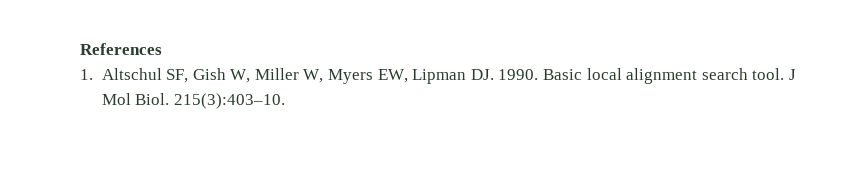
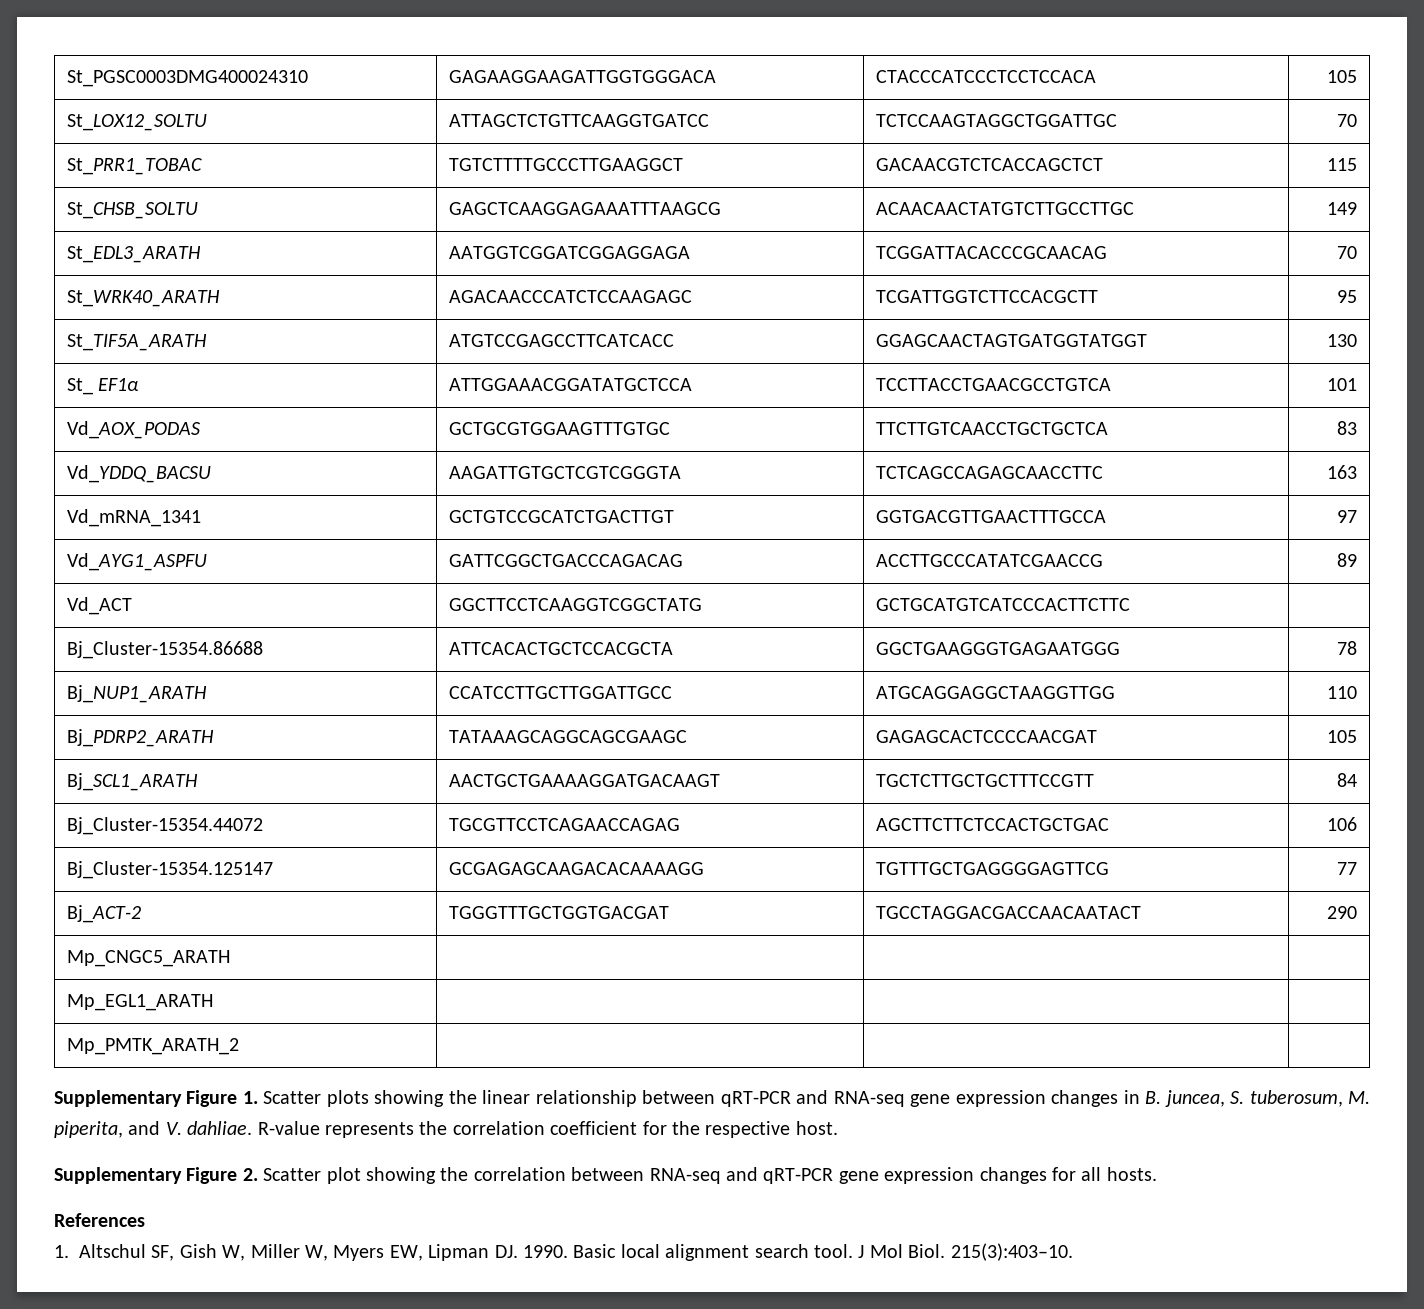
+ St_PGSC0003DMG400024310 | GAGAAGGAAGATTGGTGGGACA | CTACCCATCCCTCCTCCACA | 105
+ St_LOX12_SOLTU | ATTAGCTCTGTTCAAGGTGATCC | TCTCCAAGTAGGCTGGATTGC | 70
+ St_PRR1_TOBAC | TGTCTTTTGCCCTTGAAGGCT | GACAACGTCTCACCAGCTCT | 115
+ St_CHSB_SOLTU | GAGCTCAAGGAGAAATTTAAGCG | ACAACAACTATGTCTTGCCTTGC | 149
+ St_EDL3_ARATH | AATGGTCGGATCGGAGGAGA | TCGGATTACACCCGCAACAG | 70
+ St_WRK40_ARATH | AGACAACCCATCTCCAAGAGC | TCGATTGGTCTTCCACGCTT | 95
+ St_TIF5A_ARATH | ATGTCCGAGCCTTCATCACC | GGAGCAACTAGTGATGGTATGGT | 130
+ St_ EF1α | ATTGGAAACGGATATGCTCCA | TCCTTACCTGAACGCCTGTCA | 101
+ Vd_AOX_PODAS | GCTGCGTGGAAGTTTGTGC | TTCTTGTCAACCTGCTGCTCA | 83
+ Vd_YDDQ_BACSU | AAGATTGTGCTCGTCGGGTA | TCTCAGCCAGAGCAACCTTC | 163
+ Vd_mRNA_1341 | GCTGTCCGCATCTGACTTGT | GGTGACGTTGAACTTTGCCA | 97
+ Vd_AYG1_ASPFU | GATTCGGCTGACCCAGACAG | ACCTTGCCCATATCGAACCG | 89
+ Vd_ACT | GGCTTCCTCAAGGTCGGCTATG | GCTGCATGTCATCCCACTTCTTC |
+ Bj_Cluster-15354.86688 | ATTCACACTGCTCCACGCTA | GGCTGAAGGGTGAGAATGGG | 78
+ Bj_NUP1_ARATH | CCATCCTTGCTTGGATTGCC | ATGCAGGAGGCTAAGGTTGG | 110
+ Bj_PDRP2_ARATH | TATAAAGCAGGCAGCGAAGC | GAGAGCACTCCCCAACGAT | 105
+ Bj_SCL1_ARATH | AACTGCTGAAAAGGATGACAAGT | TGCTCTTGCTGCTTTCCGTT | 84
+ Bj_Cluster-15354.44072 | TGCGTTCCTCAGAACCAGAG | AGCTTCTTCTCCACTGCTGAC | 106
+ Bj_Cluster-15354.125147 | GCGAGAGCAAGACACAAAAGG | TGTTTGCTGAGGGGAGTTCG | 77
+ Bj_ACT-2 | TGGGTTTGCTGGTGACGAT | TGCCTAGGACGACCAACAATACT | 290
+ Mp_CNGC5_ARATH | | |
+ Mp_EGL1_ARATH | | |
+ Mp_PMTK_ARATH_2 | | |
+ Supplementary Figure 1. Scatter plots showing the linear relationship between qRT-PCR and RNA-seq gene expression changes in B. juncea, S. tuberosum, M. piperita, and V. dahliae. R-value represents the correlation coefficient for the respective host.
+ Supplementary Figure 2. Scatter plot showing the correlation between RNA-seq and qRT-PCR gene expression changes for all hosts.

